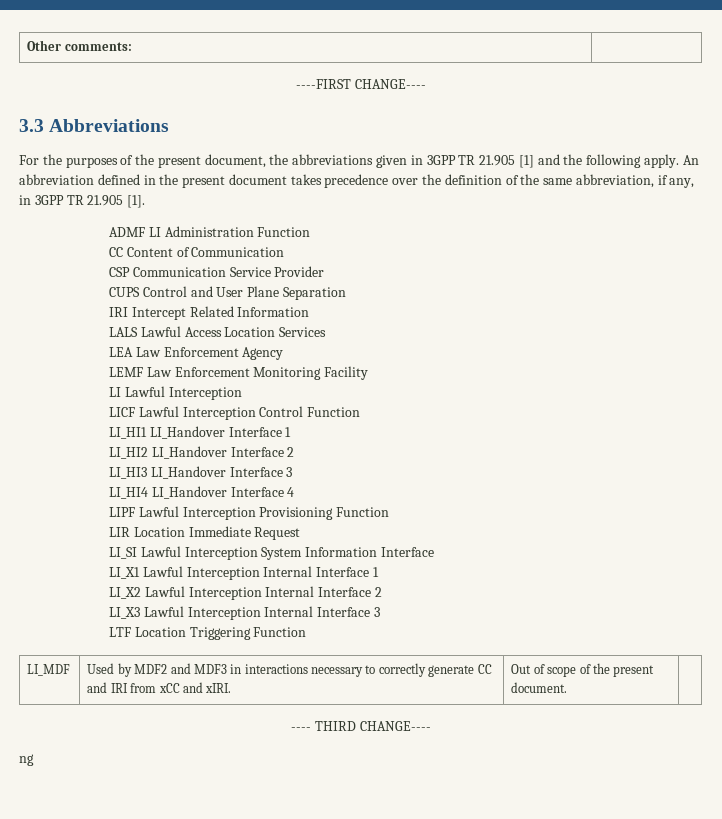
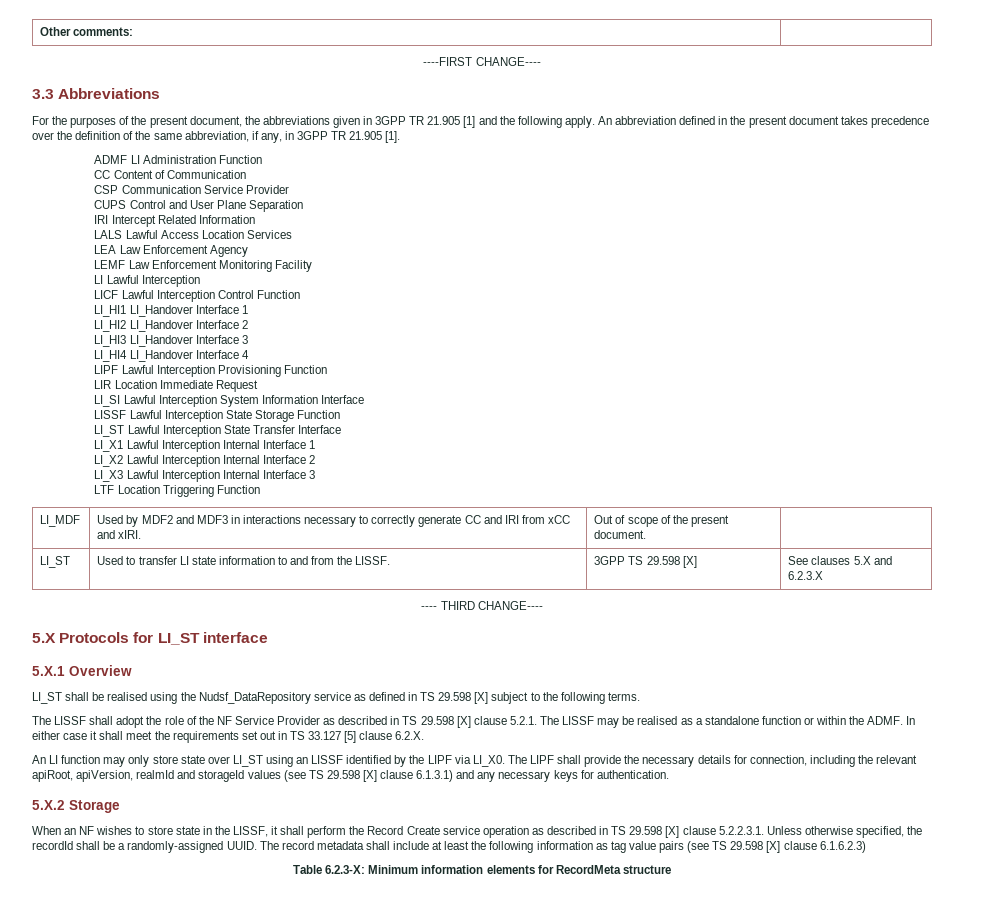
+ LISSF Lawful Interception State Storage Function
+ LI_ST Lawful Interception State Transfer Interface
+ LI_ST | Used to transfer LI state information to and from the LISSF. | 3GPP TS 29.598 [X] | See clauses 5.X and 6.2.3.X
  ---- THIRD CHANGE----
- ng
+ 5.X Protocols for LI_ST interface
+ 5.X.1 Overview
+ LI_ST shall be realised using the Nudsf_DataRepository service as defined in TS 29.598 [X] subject to the following terms.
+ The LISSF shall adopt the role of the NF Service Provider as described in TS 29.598 [X] clause 5.2.1. The LISSF may be realised as a standalone function or within the ADMF. In either case it shall meet the requirements set out in TS 33.127 [5] clause 6.2.X.
+ An LI function may only store state over LI_ST using an LISSF identified by the LIPF via LI_X0. The LIPF shall provide the necessary details for connection, including the relevant apiRoot, apiVersion, realmId and storageId values (see TS 29.598 [X] clause 6.1.3.1) and any necessary keys for authentication.
+ 5.X.2 Storage
+ When an NF wishes to store state in the LISSF, it shall perform the Record Create service operation as described in TS 29.598 [X] clause 5.2.2.3.1. Unless otherwise specified, the recordId shall be a randomly-assigned UUID. The record metadata shall include at least the following information as tag value pairs (see TS 29.598 [X] clause 6.1.6.2.3)
+ Table 6.2.3-X: Minimum information elements for RecordMeta structure

